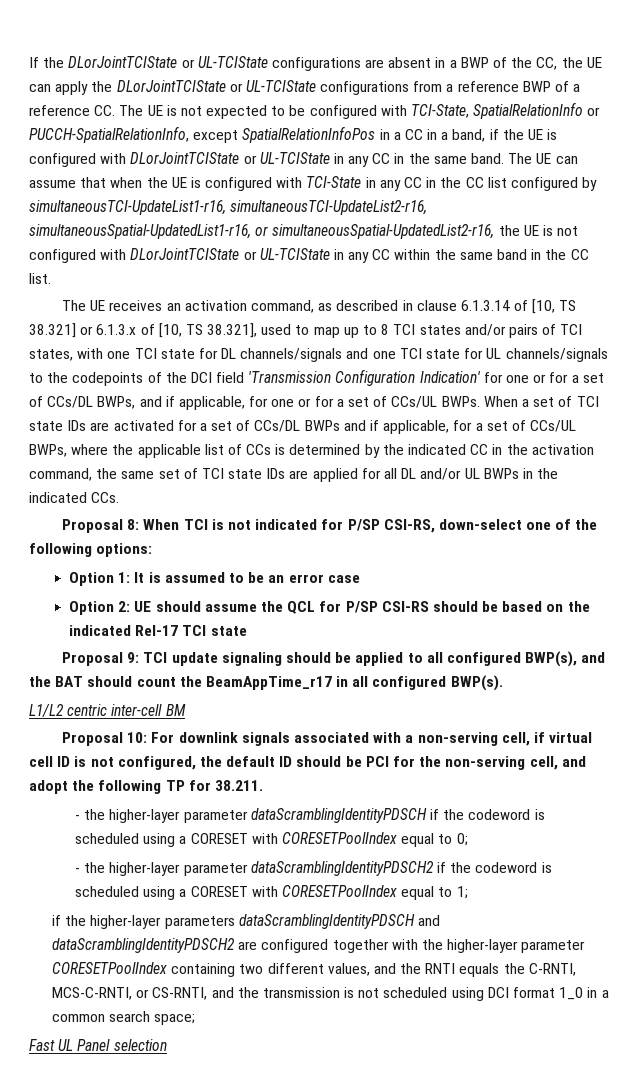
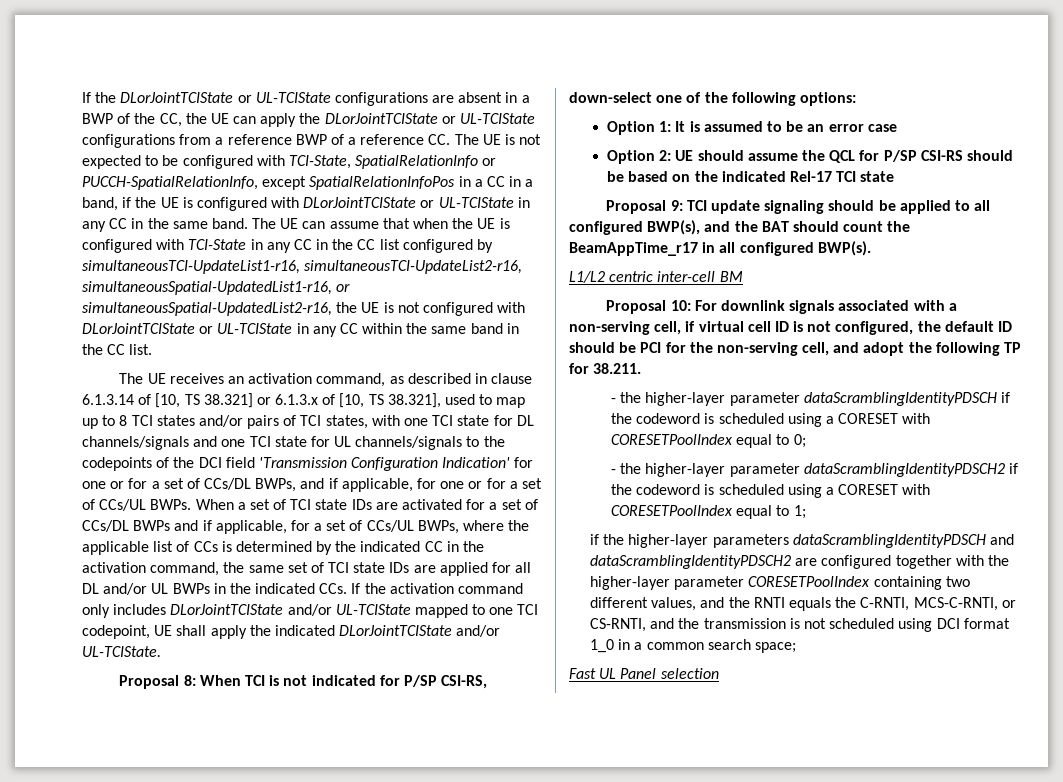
- When a set of TCI state IDs are activated for a set of CCs/DL BWPs and if applicable, for a set of CCs/UL BWPs, where the applicable list of CCs is determined by the indicated CC in the activation command, the same set of TCI state IDs are applied for all DL and/or UL BWPs in the indicated CCs.
+ When a set of TCI state IDs are activated for a set of CCs/DL BWPs and if applicable, for a set of CCs/UL BWPs, where the applicable list of CCs is determined by the indicated CC in the activation command, the same set of TCI state IDs are applied for all DL and/or UL BWPs in the indicated CCs. If the activation command only includes DLorJointTCIState and/or UL-TCIState mapped to one TCI codepoint, UE shall apply the indicated DLorJointTCIState and/or UL-TCIState.

